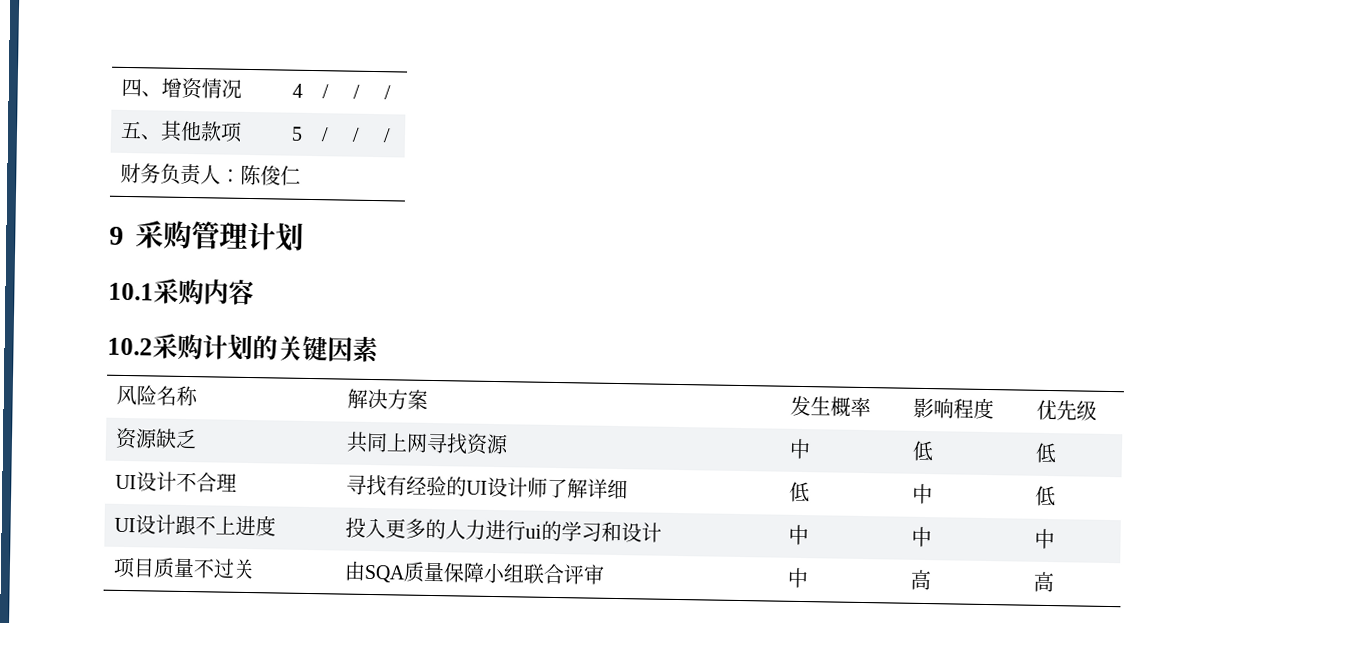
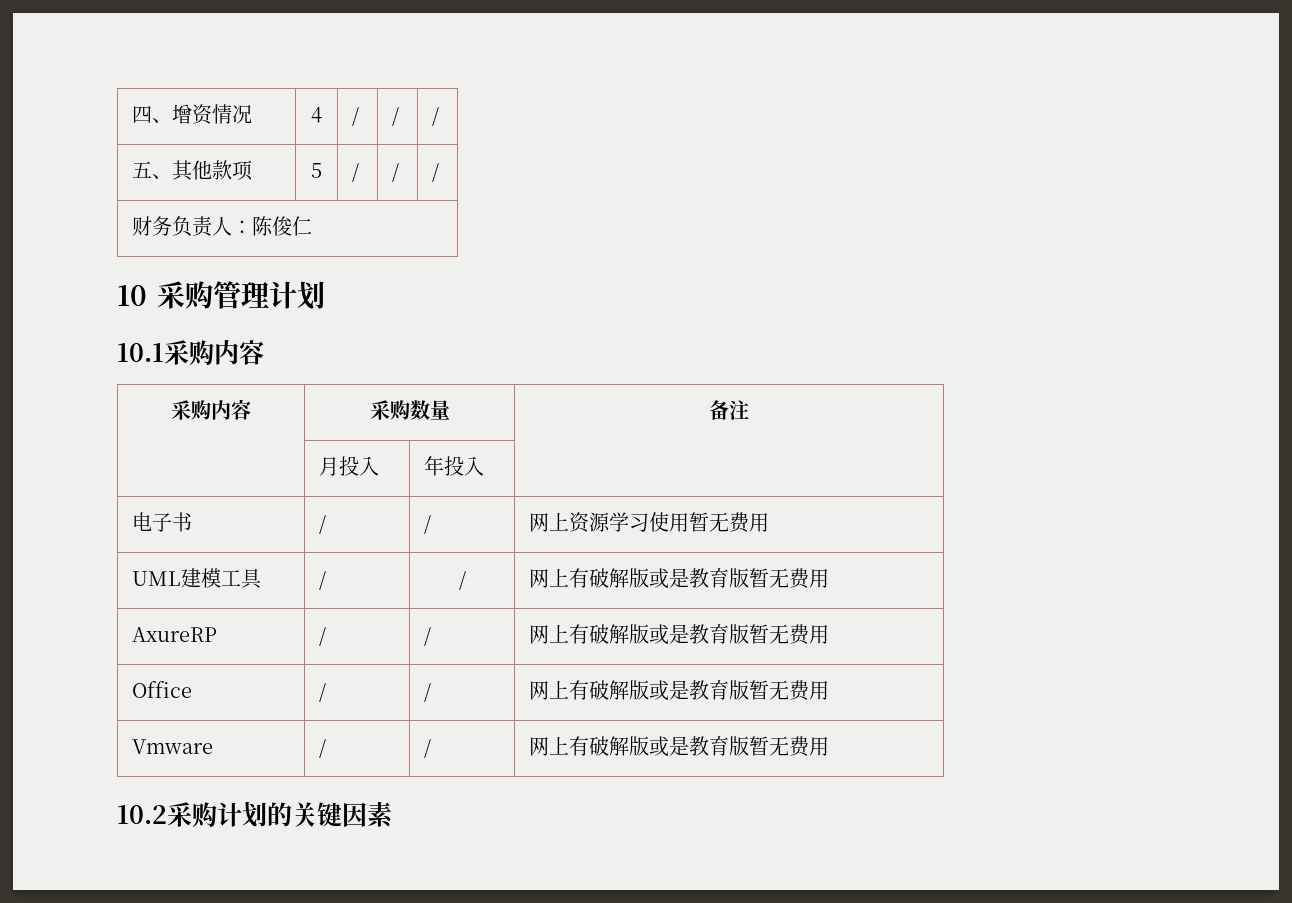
- 9采购管理计划
+ 10采购管理计划
+ 采购内容 | 采购数量 | 备注
+ | 月投入 | 年投入 |
+ 电子书 | / | / | 网上资源学习使用暂无费用
+ UML建模工具 | / | / | 网上有破解版或是教育版暂无费用
+ AxureRP | / | / | 网上有破解版或是教育版暂无费用
+ Office | / | / | 网上有破解版或是教育版暂无费用
+ Vmware | / | / | 网上有破解版或是教育版暂无费用
- 风险名称 | 解决方案 | 发生概率 | 影响程度 | 优先级
- 资源缺乏 | 共同上网寻找资源 | 中 | 低 | 低
- UI设计不合理 | 寻找有经验的UI设计师了解详细 | 低 | 中 | 低
- UI设计跟不上进度 | 投入更多的人力进行ui的学习和设计 | 中 | 中 | 中
- 项目质量不过关 | 由SQA质量保障小组联合评审 | 中 | 高 | 高

